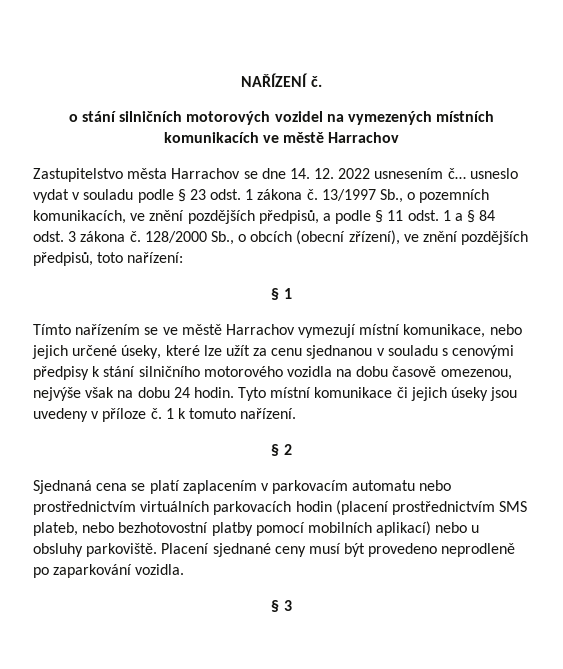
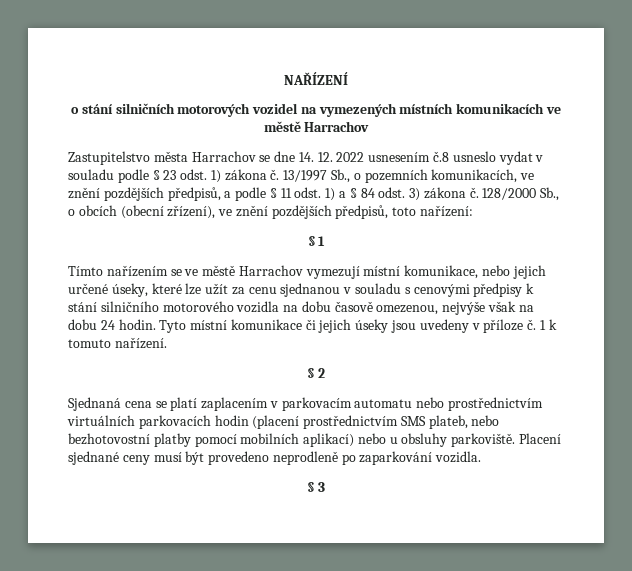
- NAŘÍZENÍ č.
+ NAŘÍZENÍ
- Zastupitelstvo města Harrachov se dne 14. 12. 2022 usnesením č… usneslo vydat v souladu podle § 23 odst. 1 zákona č.
+ Zastupitelstvo města Harrachov se dne 14. 12. 2022 usnesením č.8 usneslo vydat v souladu podle § 23 odst. 1) zákona č.
- 13/1997 Sb., o pozemních komunikacích, ve znění pozdějších předpisů, a podle § 11 odst. 1 a § 84 odst. 3 zákona č.
+ 13/1997 Sb., o pozemních komunikacích, ve znění pozdějších předpisů, a podle § 11 odst. 1) a § 84 odst. 3) zákona č.

